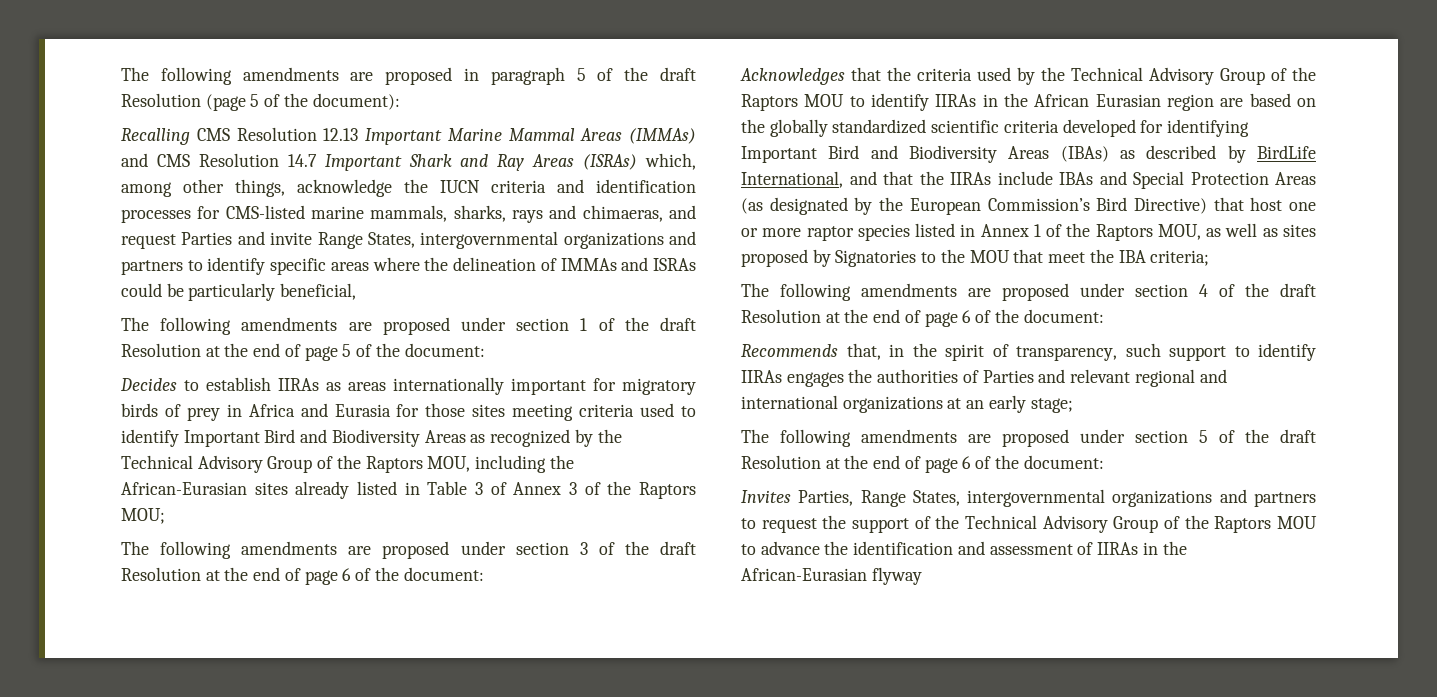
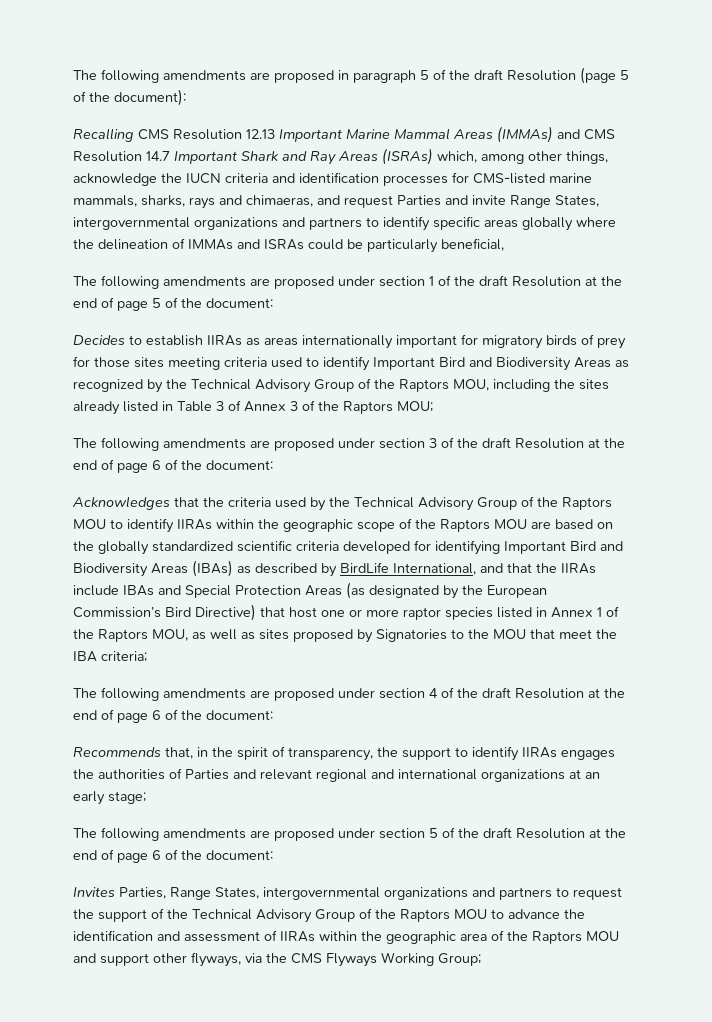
- Recalling CMS Resolution 12.13 Important Marine Mammal Areas (IMMAs) and CMS Resolution 14.7 Important Shark and Ray Areas (ISRAs) which, among other things, acknowledge the IUCN criteria and identification processes for CMS-listed marine mammals, sharks, rays and chimaeras, and request Parties and invite Range States, intergovernmental organizations and partners to identify specific areas where the delineation of IMMAs and ISRAs could be particularly beneficial,
+ Recalling CMS Resolution 12.13 Important Marine Mammal Areas (IMMAs) and CMS Resolution 14.7 Important Shark and Ray Areas (ISRAs) which, among other things, acknowledge the IUCN criteria and identification processes for CMS-listed marine mammals, sharks, rays and chimaeras, and request Parties and invite Range States, intergovernmental organizations and partners to identify specific areas globally where the delineation of IMMAs and ISRAs could be particularly beneficial,
- Decides to establish IIRAs as areas internationally important for migratory birds of prey in Africa and Eurasia for those sites meeting criteria used to identify Important Bird and Biodiversity Areas as recognized by the Technical Advisory Group of the Raptors MOU, including the African-Eurasian sites already listed in Table 3 of Annex 3 of the Raptors MOU;
+ Decides to establish IIRAs as areas internationally important for migratory birds of prey for those sites meeting criteria used to identify Important Bird and Biodiversity Areas as recognized by the Technical Advisory Group of the Raptors MOU, including the sites already listed in Table 3 of Annex 3 of the Raptors MOU;
- Acknowledges that the criteria used by the Technical Advisory Group of the Raptors MOU to identify IIRAs in the African Eurasian region are based on the globally standardized scientific criteria developed for identifying Important Bird and Biodiversity Areas (IBAs) as described by BirdLife International, and that the IIRAs include IBAs and Special Protection Areas (as designated by the European Commission’s Bird Directive) that host one or more raptor species listed in Annex 1 of the Raptors MOU, as well as sites proposed by Signatories to the MOU that meet the IBA criteria;
+ Acknowledges that the criteria used by the Technical Advisory Group of the Raptors MOU to identify IIRAs within the geographic scope of the Raptors MOU are based on the globally standardized scientific criteria developed for identifying Important Bird and Biodiversity Areas (IBAs) as described by BirdLife International, and that the IIRAs include IBAs and Special Protection Areas (as designated by the European Commission’s Bird Directive) that host one or more raptor species listed in Annex 1 of the Raptors MOU, as well as sites proposed by Signatories to the MOU that meet the IBA criteria;
- Recommends that, in the spirit of transparency, such support to identify IIRAs engages the authorities of Parties and relevant regional and international organizations at an early stage;
+ Recommends that, in the spirit of transparency, the support to identify IIRAs engages the authorities of Parties and relevant regional and international organizations at an early stage;
- Invites Parties, Range States, intergovernmental organizations and partners to request the support of the Technical Advisory Group of the Raptors MOU to advance the identification and assessment of IIRAs in the African-Eurasian flyway
+ Invites Parties, Range States, intergovernmental organizations and partners to request the support of the Technical Advisory Group of the Raptors MOU to advance the identification and assessment of IIRAs within the geographic area of the Raptors MOU and support other flyways, via the CMS Flyways Working Group;

